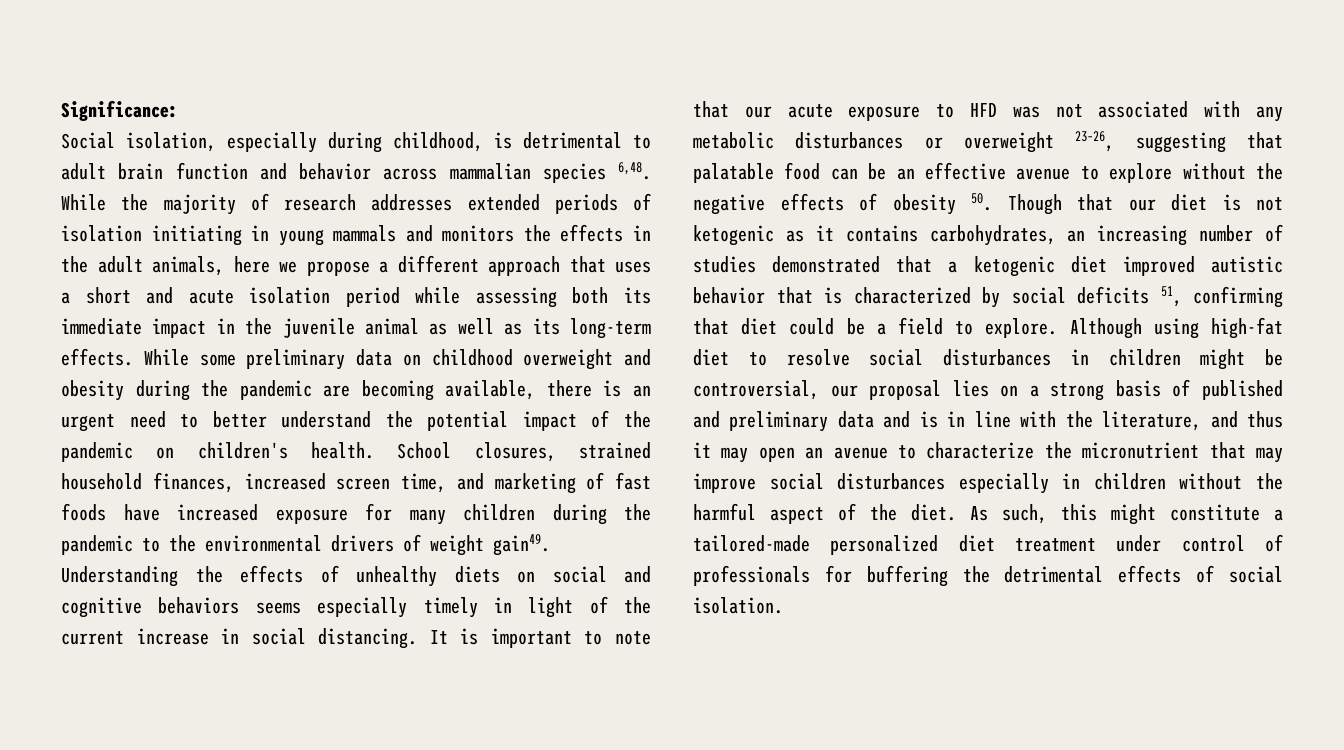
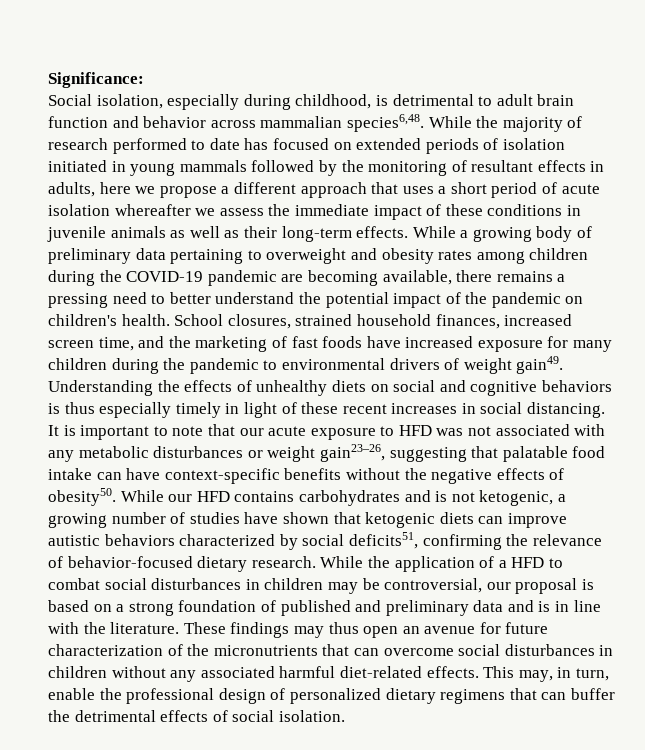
- Social isolation, especially during childhood, is detrimental to adult brain function and behavior across mammalian species 6,48.
+ Social isolation, especially during childhood, is detrimental to adult brain function and behavior across mammalian species6,48.
- While the majority of research addresses extended periods of isolation initiating in young mammals and monitors the effects in the adult animals, here we propose a different approach that uses a short and acute isolation period while assessing both its immediate impact in the juvenile animal as well as its long-term effects.
+ While the majority of research performed to date has focused on extended periods of isolation initiated in young mammals followed by the monitoring of resultant effects in adults, here we propose a different approach that uses a short period of acute isolation whereafter we assess the immediate impact of these conditions in juvenile animals as well as their long-term effects.
- While some preliminary data on childhood overweight and obesity during the pandemic are becoming available, there is an urgent need to better understand the potential impact of the pandemic on children's health.
+ While a growing body of preliminary data pertaining to overweight and obesity rates among children during the COVID-19 pandemic are becoming available, there remains a pressing need to better understand the potential impact of the pandemic on children's health.
- School closures, strained household finances, increased screen time, and marketing of fast foods have increased exposure for many children during the pandemic to the environmental drivers of weight gain49.
+ School closures, strained household finances, increased screen time, and the marketing of fast foods have increased exposure for many children during the pandemic to environmental drivers of weight gain49.
- Understanding the effects of unhealthy diets on social and cognitive behaviors seems especially timely in light of the current increase in social distancing.
+ Understanding the effects of unhealthy diets on social and cognitive behaviors is thus especially timely in light of these recent increases in social distancing.
- It is important to note that our acute exposure to HFD was not associated with any metabolic disturbances or overweight 23–26, suggesting that palatable food can be an effective avenue to explore without the negative effects of obesity 50. Though that our diet is not ketogenic as it contains carbohydrates, an increasing number of studies demonstrated that a ketogenic diet improved autistic behavior that is characterized by social deficits 51, confirming that diet could be a field to explore. Although using high-fat diet to resolve social disturbances in children might be controversial, our proposal lies on a strong basis of published and preliminary data and is in line with the literature, and thus it may open an avenue to characterize the micronutrient that may improve social disturbances especially in children without the harmful aspect of the diet. As such, this might constitute a tailored-made personalized diet treatment under control of professionals for buffering the detrimental effects of social isolation.
+ It is important to note that our acute exposure to HFD was not associated with any metabolic disturbances or weight gain23–26, suggesting that palatable food intake can have context-specific benefits without the negative effects of obesity50. While our HFD contains carbohydrates and is not ketogenic, a growing number of studies have shown that ketogenic diets can improve autistic behaviors characterized by social deficits51, confirming the relevance of behavior-focused dietary research. While the application of a HFD to combat social disturbances in children may be controversial, our proposal is based on a strong foundation of published and preliminary data and is in line with the literature. These findings may thus open an avenue for future characterization of the micronutrients that can overcome social disturbances in children without any associated harmful diet-related effects. This may, in turn, enable the professional design of personalized dietary regimens that can buffer the detrimental effects of social isolation.

